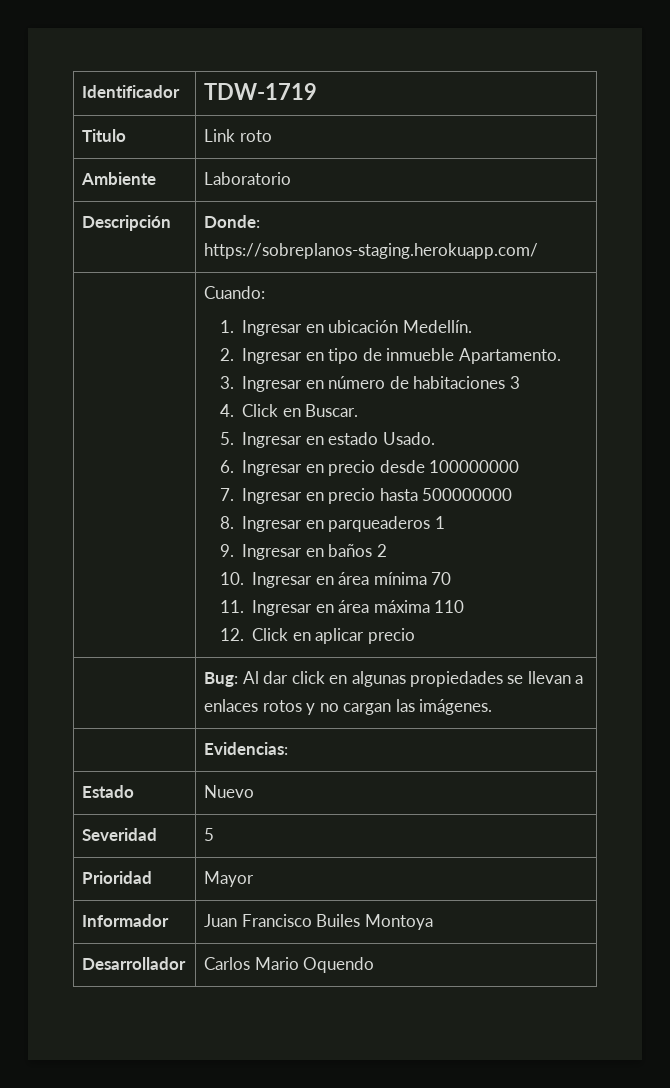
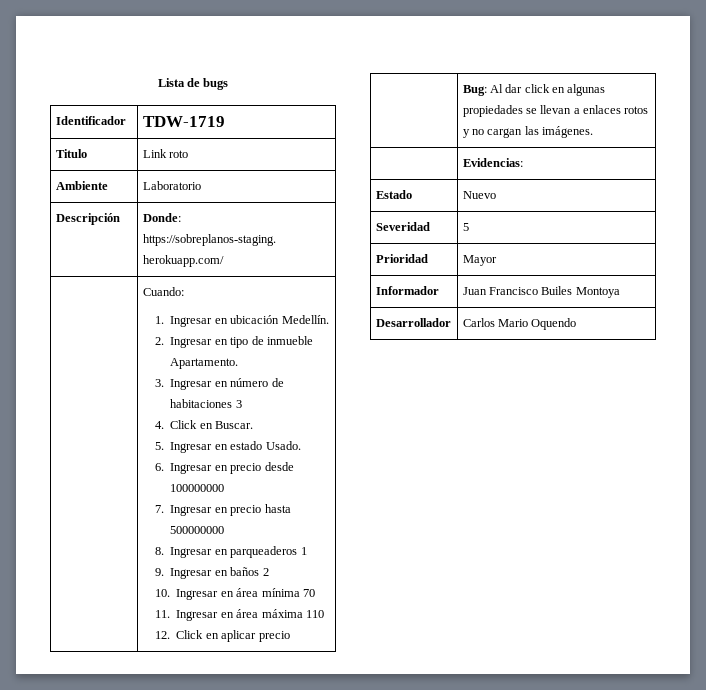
+ Lista de bugs

